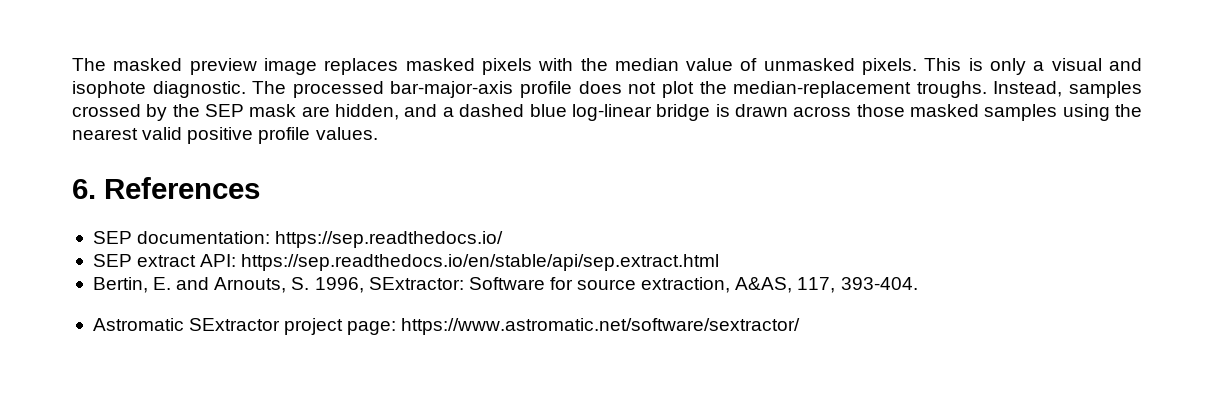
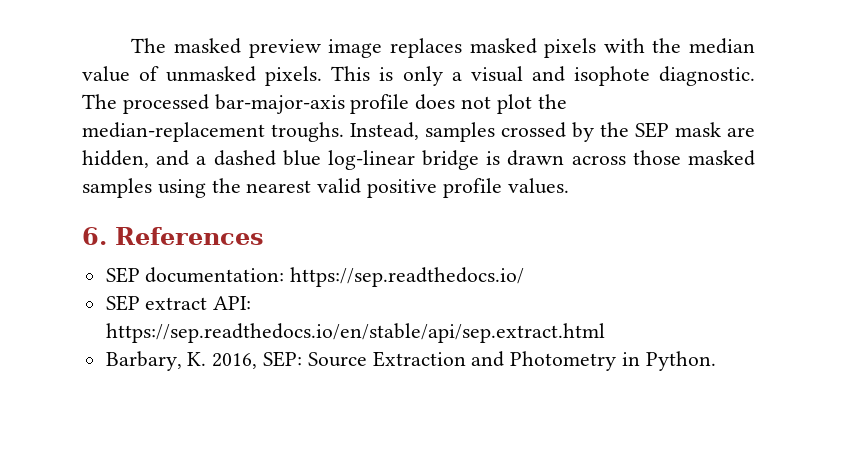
- Bertin, E. and Arnouts, S. 1996, SExtractor: Software for source extraction, A&AS, 117, 393-404.
- Astromatic SExtractor project page: https://www.astromatic.net/software/sextractor/
+ Barbary, K. 2016, SEP: Source Extraction and Photometry in Python.

